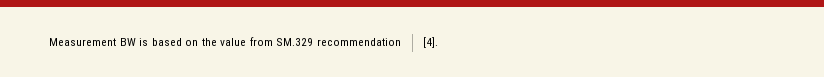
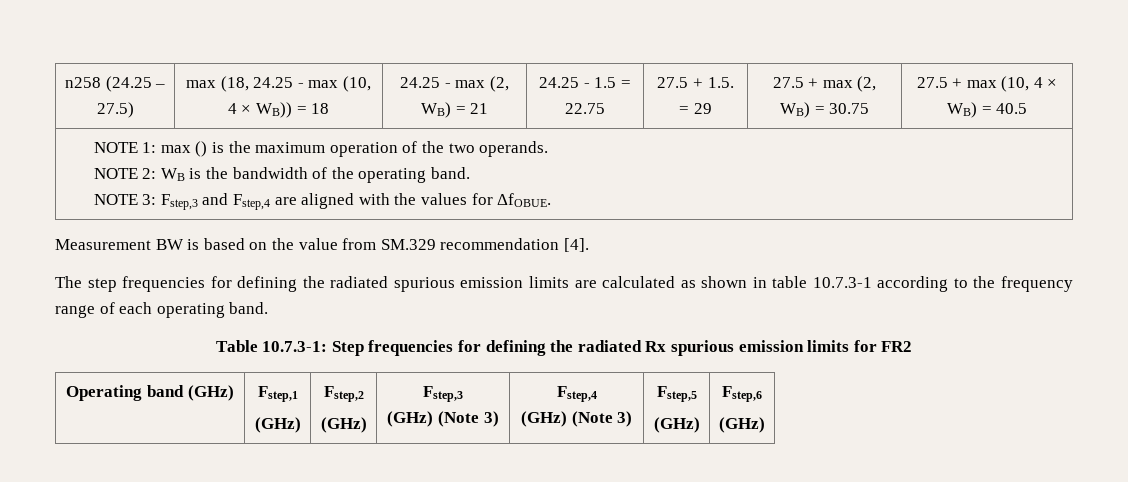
+ n258 (24.25 – 27.5) | max (18, 24.25 - max (10, 4 × WB)) = 18 | 24.25 - max (2, WB) = 21 | 24.25 - 1.5 = 22.75 | 27.5 + 1.5. = 29 | 27.5 + max (2, WB) = 30.75 | 27.5 + max (10, 4 × WB) = 40.5
+ NOTE 1: max () is the maximum operation of the two operands.
+ NOTE 2: WB is the bandwidth of the operating band.
+ NOTE 3: Fstep,3 and Fstep,4 are aligned with the values for ΔfOBUE.
+ The step frequencies for defining the radiated spurious emission limits are calculated as shown in table 10.7.3-1 according to the frequency range of each operating band.
+ Table 10.7.3-1: Step frequencies for defining the radiated Rx spurious emission limits for FR2
+ Operating band (GHz) | Fstep,1
+ (GHz) | Fstep,2
+ (GHz) | Fstep,3
+ (GHz) (Note 3) | Fstep,4
+ (GHz) (Note 3) | Fstep,5
+ (GHz) | Fstep,6
+ (GHz)

